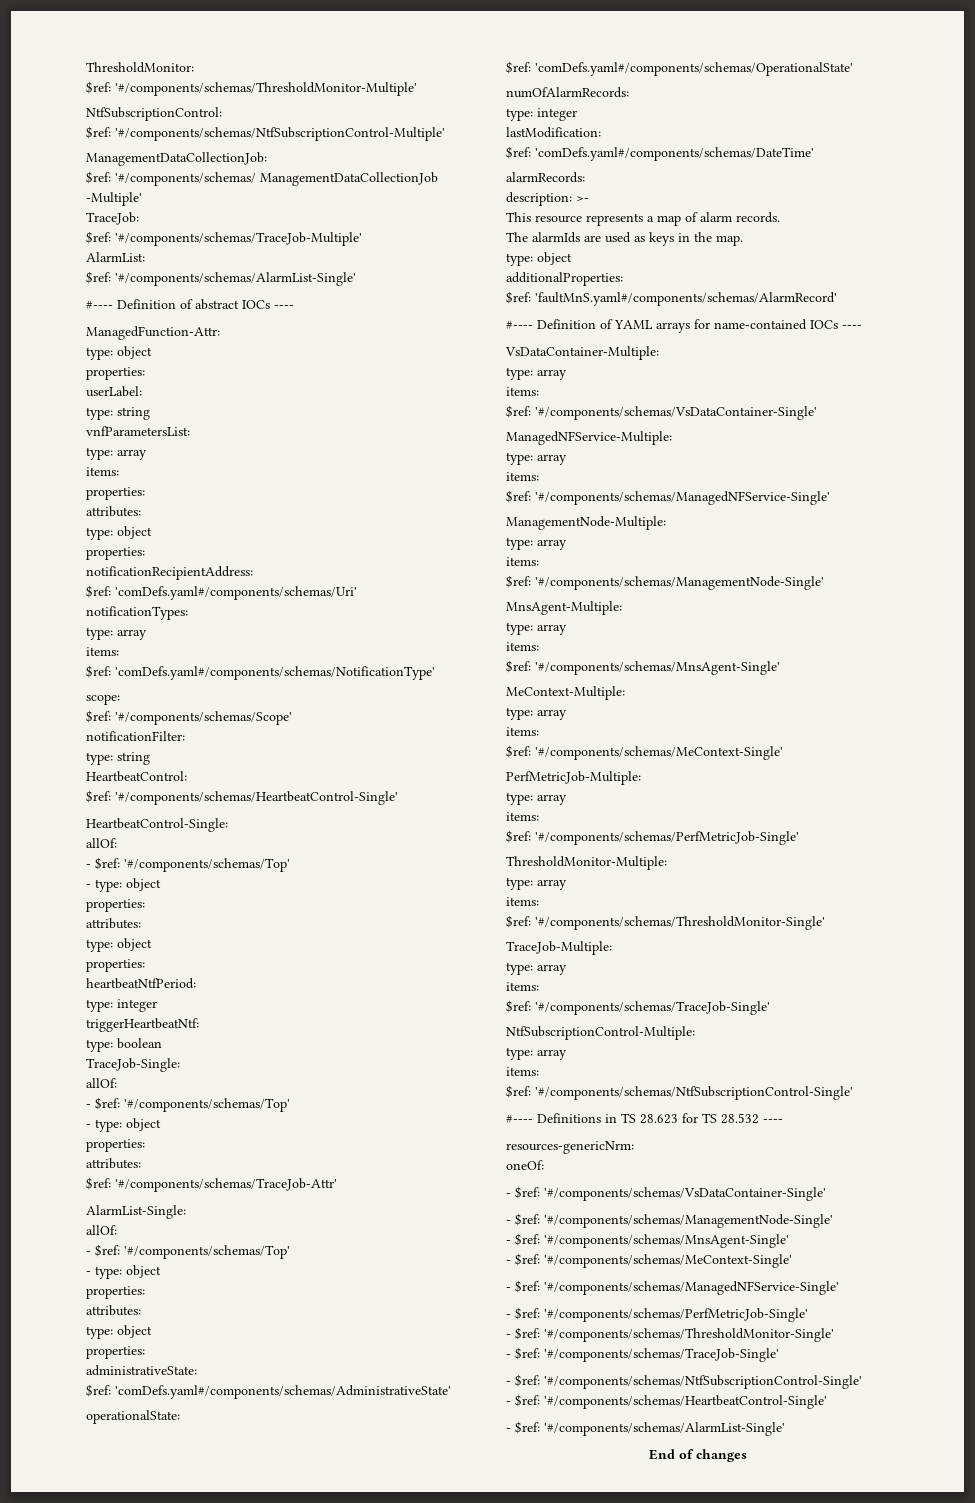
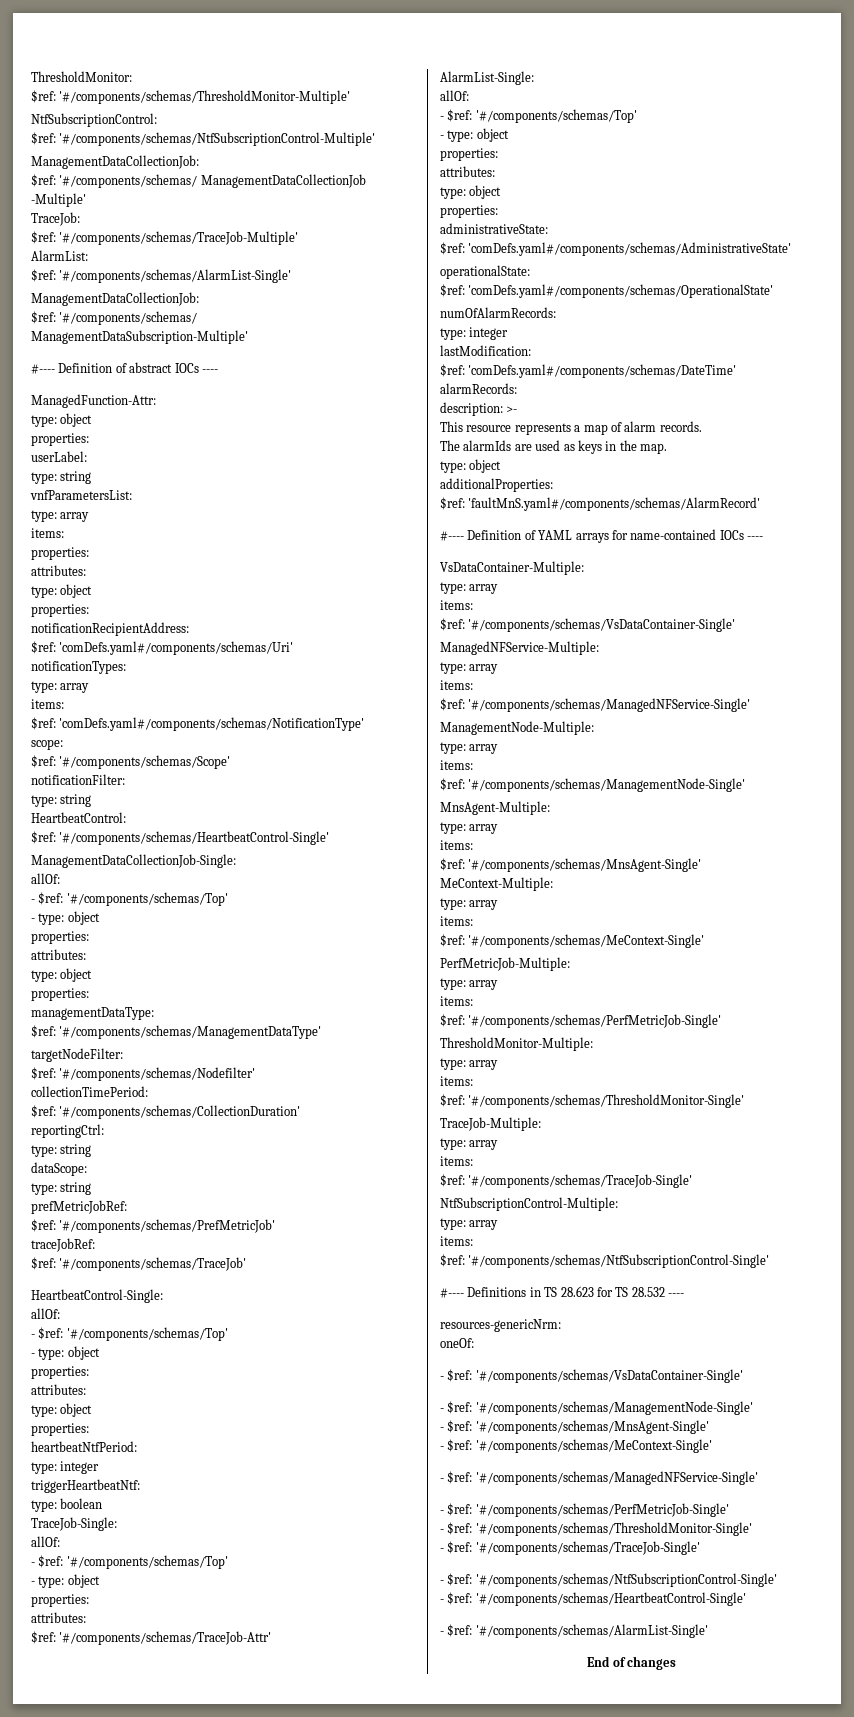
  AlarmList:
  $ref: '#/components/schemas/AlarmList-Single'
+ ManagementDataCollectionJob:
+ $ref: '#/components/schemas/ ManagementDataSubscription-Multiple'
+ ManagementDataCollectionJob-Single:
+ allOf:
+ - $ref: '#/components/schemas/Top'
+ - type: object
+ properties:
+ attributes:
+ type: object
+ properties:
+ managementDataType:
+ $ref: '#/components/schemas/ManagementDataType'
+ targetNodeFilter:
+ $ref: '#/components/schemas/Nodefilter'
+ collectionTimePeriod:
+ $ref: '#/components/schemas/CollectionDuration'
+ reportingCtrl:
+ type: string
+ dataScope:
+ type: string
+ prefMetricJobRef:
+ $ref: '#/components/schemas/PrefMetricJob'
+ traceJobRef:
+ $ref: '#/components/schemas/TraceJob'

